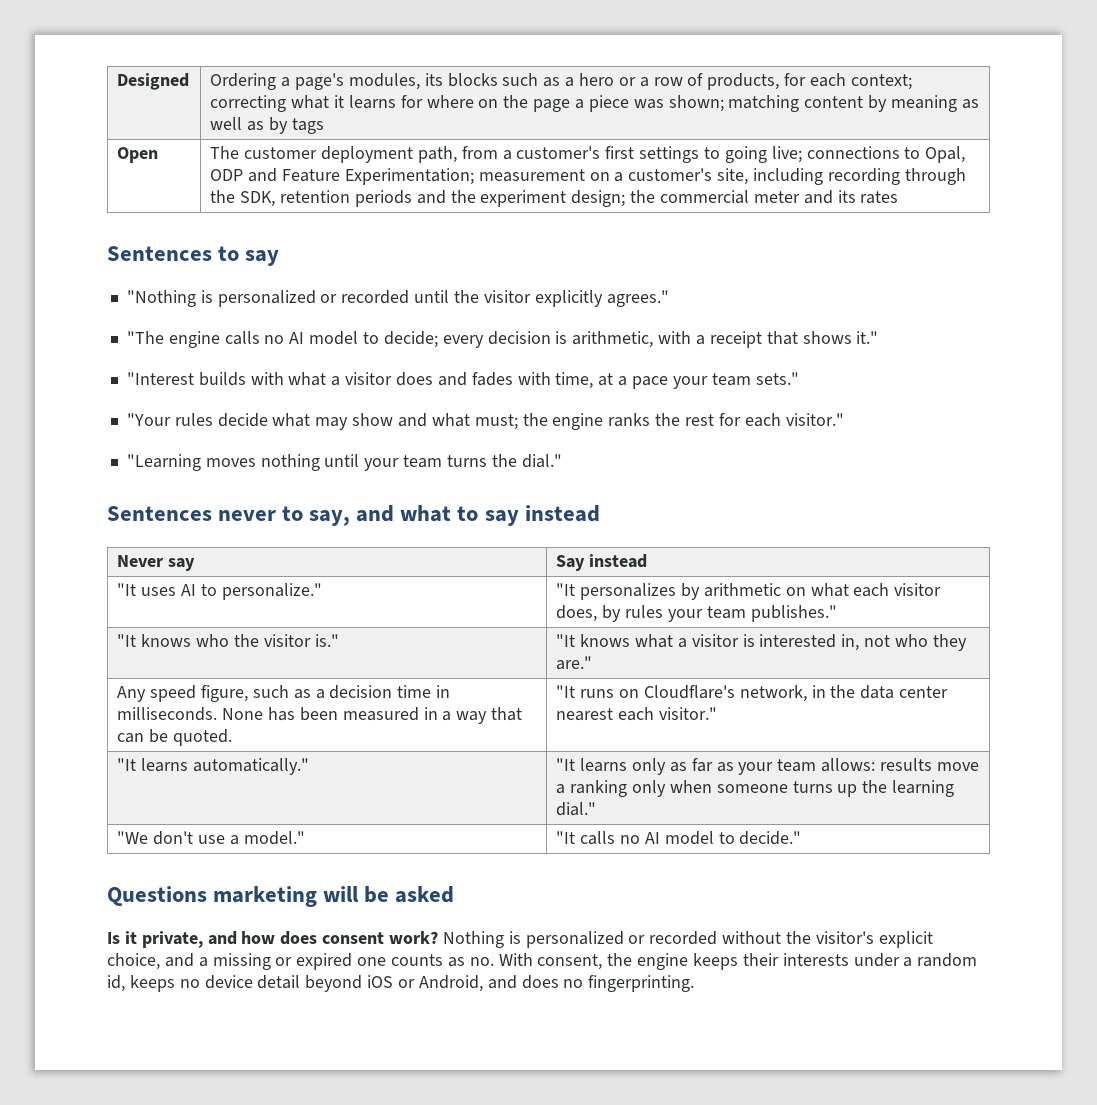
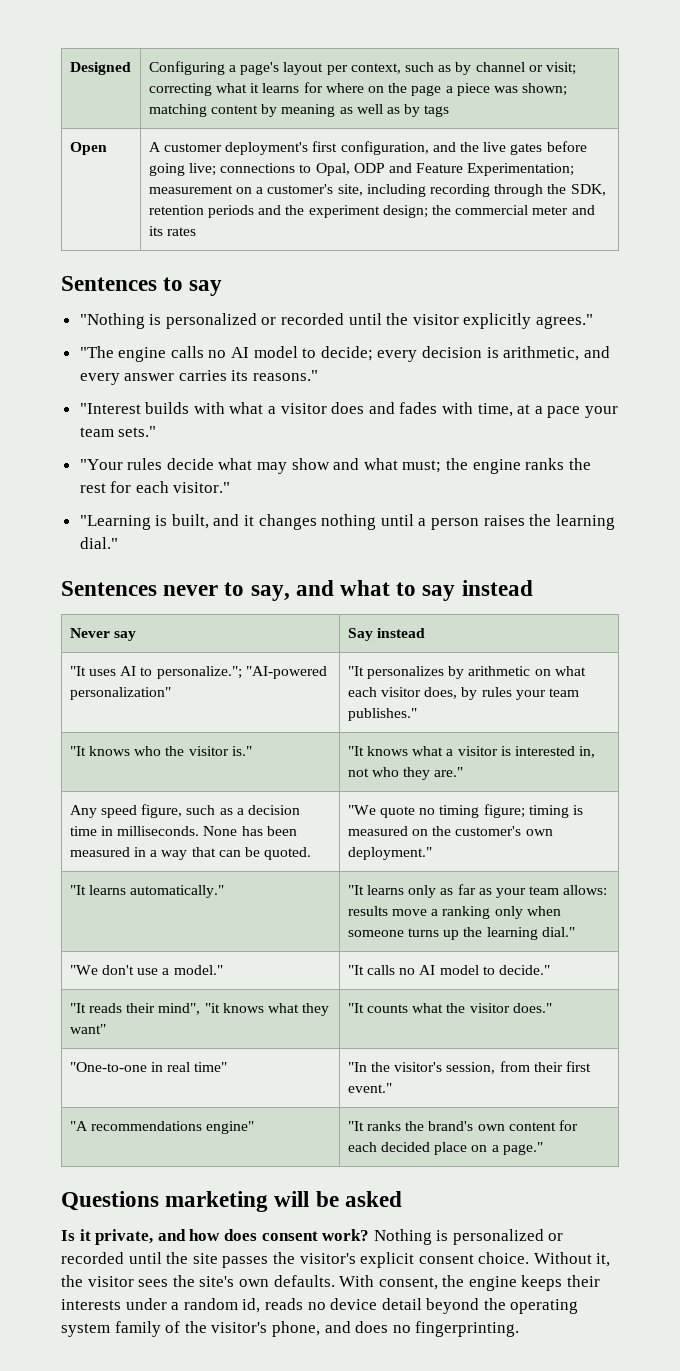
- Ordering a page's modules, its blocks such as a hero or a row of products, for each context; correcting what it learns for where on the page a piece was shown; matching content by meaning as well as by tags
+ Configuring a page's layout per context, such as by channel or visit; correcting what it learns for where on the page a piece was shown; matching content by meaning as well as by tags
- The customer deployment path, from a customer's first settings to going live; connections to Opal, ODP and Feature Experimentation; measurement on a customer's site, including recording through the SDK, retention periods and the experiment design; the commercial meter and its rates
+ A customer deployment's first configuration, and the live gates before going live; connections to Opal, ODP and Feature Experimentation; measurement on a customer's site, including recording through the SDK, retention periods and the experiment design; the commercial meter and its rates
- "The engine calls no AI model to decide; every decision is arithmetic, with a receipt that shows it."
+ "The engine calls no AI model to decide; every decision is arithmetic, and every answer carries its reasons."
- "Learning moves nothing until your team turns the dial."
+ "Learning is built, and it changes nothing until a person raises the learning dial."
- "It uses AI to personalize." | "It personalizes by arithmetic on what each visitor does, by rules your team publishes."
+ "It uses AI to personalize."; "AI-powered personalization" | "It personalizes by arithmetic on what each visitor does, by rules your team publishes."
- Any speed figure, such as a decision time in milliseconds. None has been measured in a way that can be quoted. | "It runs on Cloudflare's network, in the data center nearest each visitor."
+ Any speed figure, such as a decision time in milliseconds. None has been measured in a way that can be quoted. | "We quote no timing figure; timing is measured on the customer's own deployment."
+ "It reads their mind", "it knows what they want" | "It counts what the visitor does."
+ "One-to-one in real time" | "In the visitor's session, from their first event."
+ "A recommendations engine" | "It ranks the brand's own content for each decided place on a page."
- Nothing is personalized or recorded without the visitor's explicit choice, and a missing or expired one counts as no. With consent, the engine keeps their interests under a random id, keeps no device detail beyond iOS or Android, and does no fingerprinting.
+ Nothing is personalized or recorded until the site passes the visitor's explicit consent choice. Without it, the visitor sees the site's own defaults. With consent, the engine keeps their interests under a random id, reads no device detail beyond the operating system family of the visitor's phone, and does no fingerprinting.

